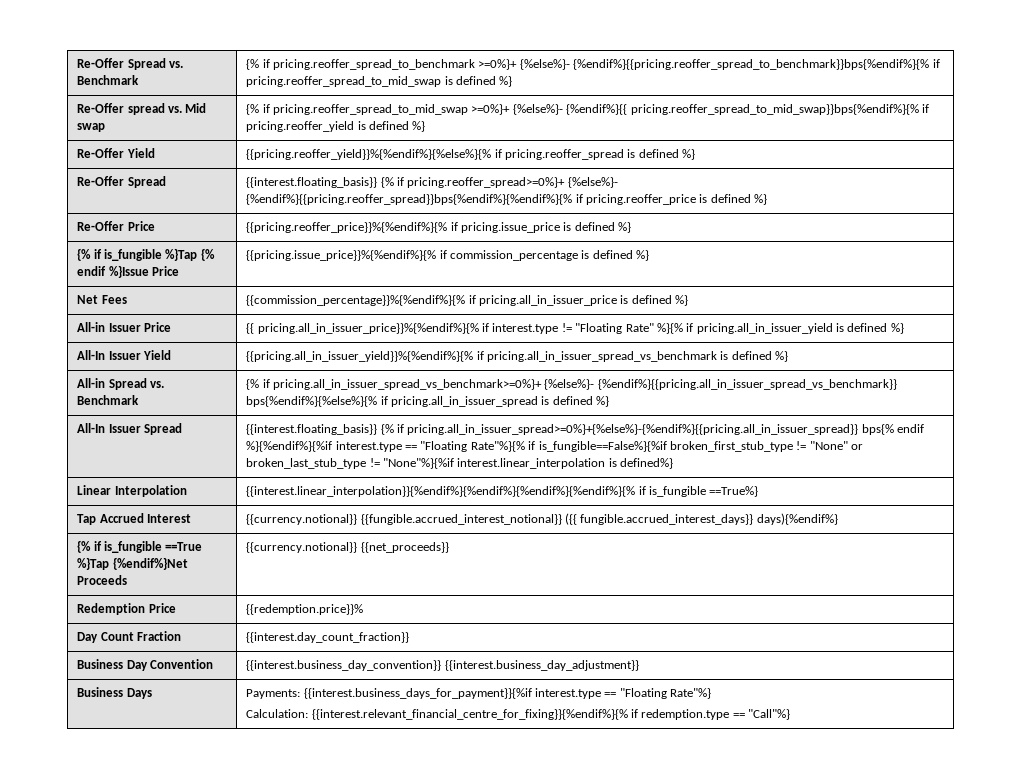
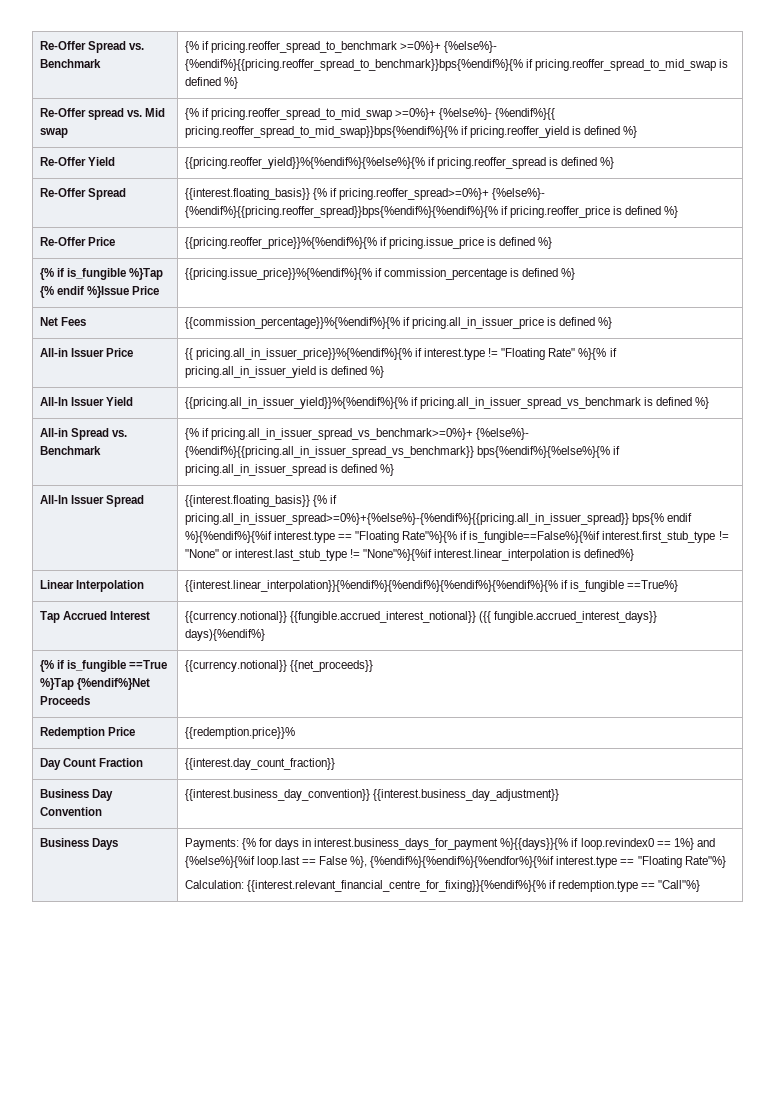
- All-In Issuer Spread | {{interest.floating_basis}} {% if pricing.all_in_issuer_spread>=0%}+{%else%}-{%endif%}{{pricing.all_in_issuer_spread}} bps{% endif %}{%endif%}{%if interest.type == "Floating Rate"%}{% if is_fungible==False%}{%if broken_first_stub_type != "None" or broken_last_stub_type != "None"%}{%if interest.linear_interpolation is defined%}
+ All-In Issuer Spread | {{interest.floating_basis}} {% if pricing.all_in_issuer_spread>=0%}+{%else%}-{%endif%}{{pricing.all_in_issuer_spread}} bps{% endif %}{%endif%}{%if interest.type == "Floating Rate"%}{% if is_fungible==False%}{%if interest.first_stub_type != "None" or interest.last_stub_type != "None"%}{%if interest.linear_interpolation is defined%}
- Business Days | Payments: {{interest.business_days_for_payment}}{%if interest.type == "Floating Rate"%}
+ Business Days | Payments: {% for days in interest.business_days_for_payment %}{{days}}{% if loop.revindex0 == 1%} and {%else%}{%if loop.last == False %}, {%endif%}{%endif%}{%endfor%}{%if interest.type == "Floating Rate"%}

